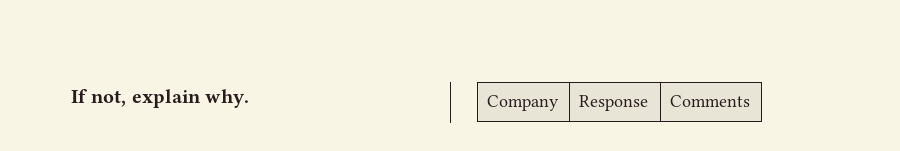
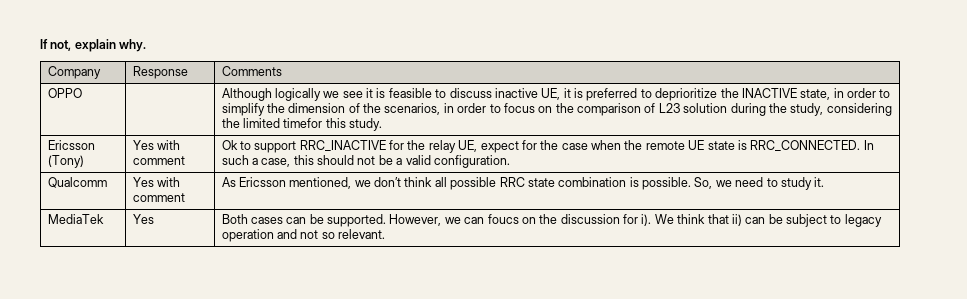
+ OPPO | | Although logically we see it is feasible to discuss inactive UE, it is preferred to deprioritize the INACTIVE state, in order to simplify the dimension of the scenarios, in order to focus on the comparison of L23 solution during the study, considering the limited timefor this study.
+ Ericsson (Tony) | Yes with comment | Ok to support RRC_INACTIVE for the relay UE, expect for the case when the remote UE state is RRC_CONNECTED. In such a case, this should not be a valid configuration.
+ Qualcomm | Yes with comment | As Ericsson mentioned, we don’t think all possible RRC state combination is possible. So, we need to study it.
+ MediaTek | Yes | Both cases can be supported. However, we can foucs on the discussion for i). We think that ii) can be subject to legacy operation and not so relevant.

